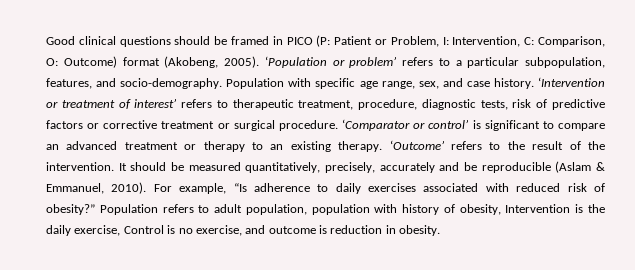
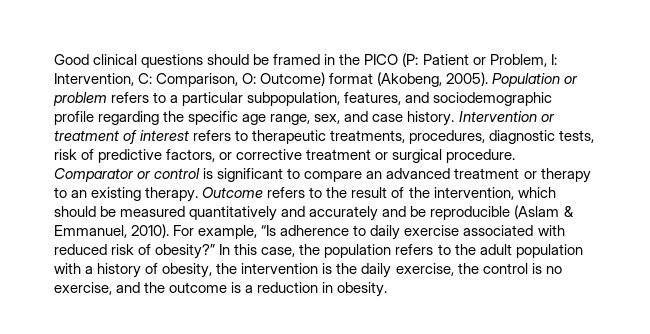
- Good clinical questions should be framed in PICO (P: Patient or Problem, I: Intervention, C: Comparison, O: Outcome) format (Akobeng, 2005).
+ Good clinical questions should be framed in the PICO (P: Patient or Problem, I: Intervention, C: Comparison, O: Outcome) format (Akobeng, 2005).
- ‘Population or problem’ refers to a particular subpopulation, features, and socio-demography. Population with specific age range, sex, and case history.
+ Population or problem refers to a particular subpopulation, features, and sociodemographic profile regarding the specific age range, sex, and case history.
- ‘Intervention or treatment of interest’ refers to therapeutic treatment, procedure, diagnostic tests, risk of predictive factors or corrective treatment or surgical procedure.
+ Intervention or treatment of interest refers to therapeutic treatments, procedures, diagnostic tests, risk of predictive factors, or corrective treatment or surgical procedure.
- ‘Comparator or control’ is significant to compare an advanced treatment or therapy to an existing therapy.
+ Comparator or control is significant to compare an advanced treatment or therapy to an existing therapy.
- ‘Outcome’ refers to the result of the intervention. It should be measured quantitatively, precisely, accurately and be reproducible (Aslam & Emmanuel, 2010).
+ Outcome refers to the result of the intervention, which should be measured quantitatively and accurately and be reproducible (Aslam & Emmanuel, 2010).
- For example, “Is adherence to daily exercises associated with reduced risk of obesity?”
+ For example, “Is adherence to daily exercise associated with reduced risk of obesity?”
- Population refers to adult population, population with history of obesity, Intervention is the daily exercise, Control is no exercise, and outcome is reduction in obesity.
+ In this case, the population refers to the adult population with a history of obesity, the intervention is the daily exercise, the control is no exercise, and the outcome is a reduction in obesity.

